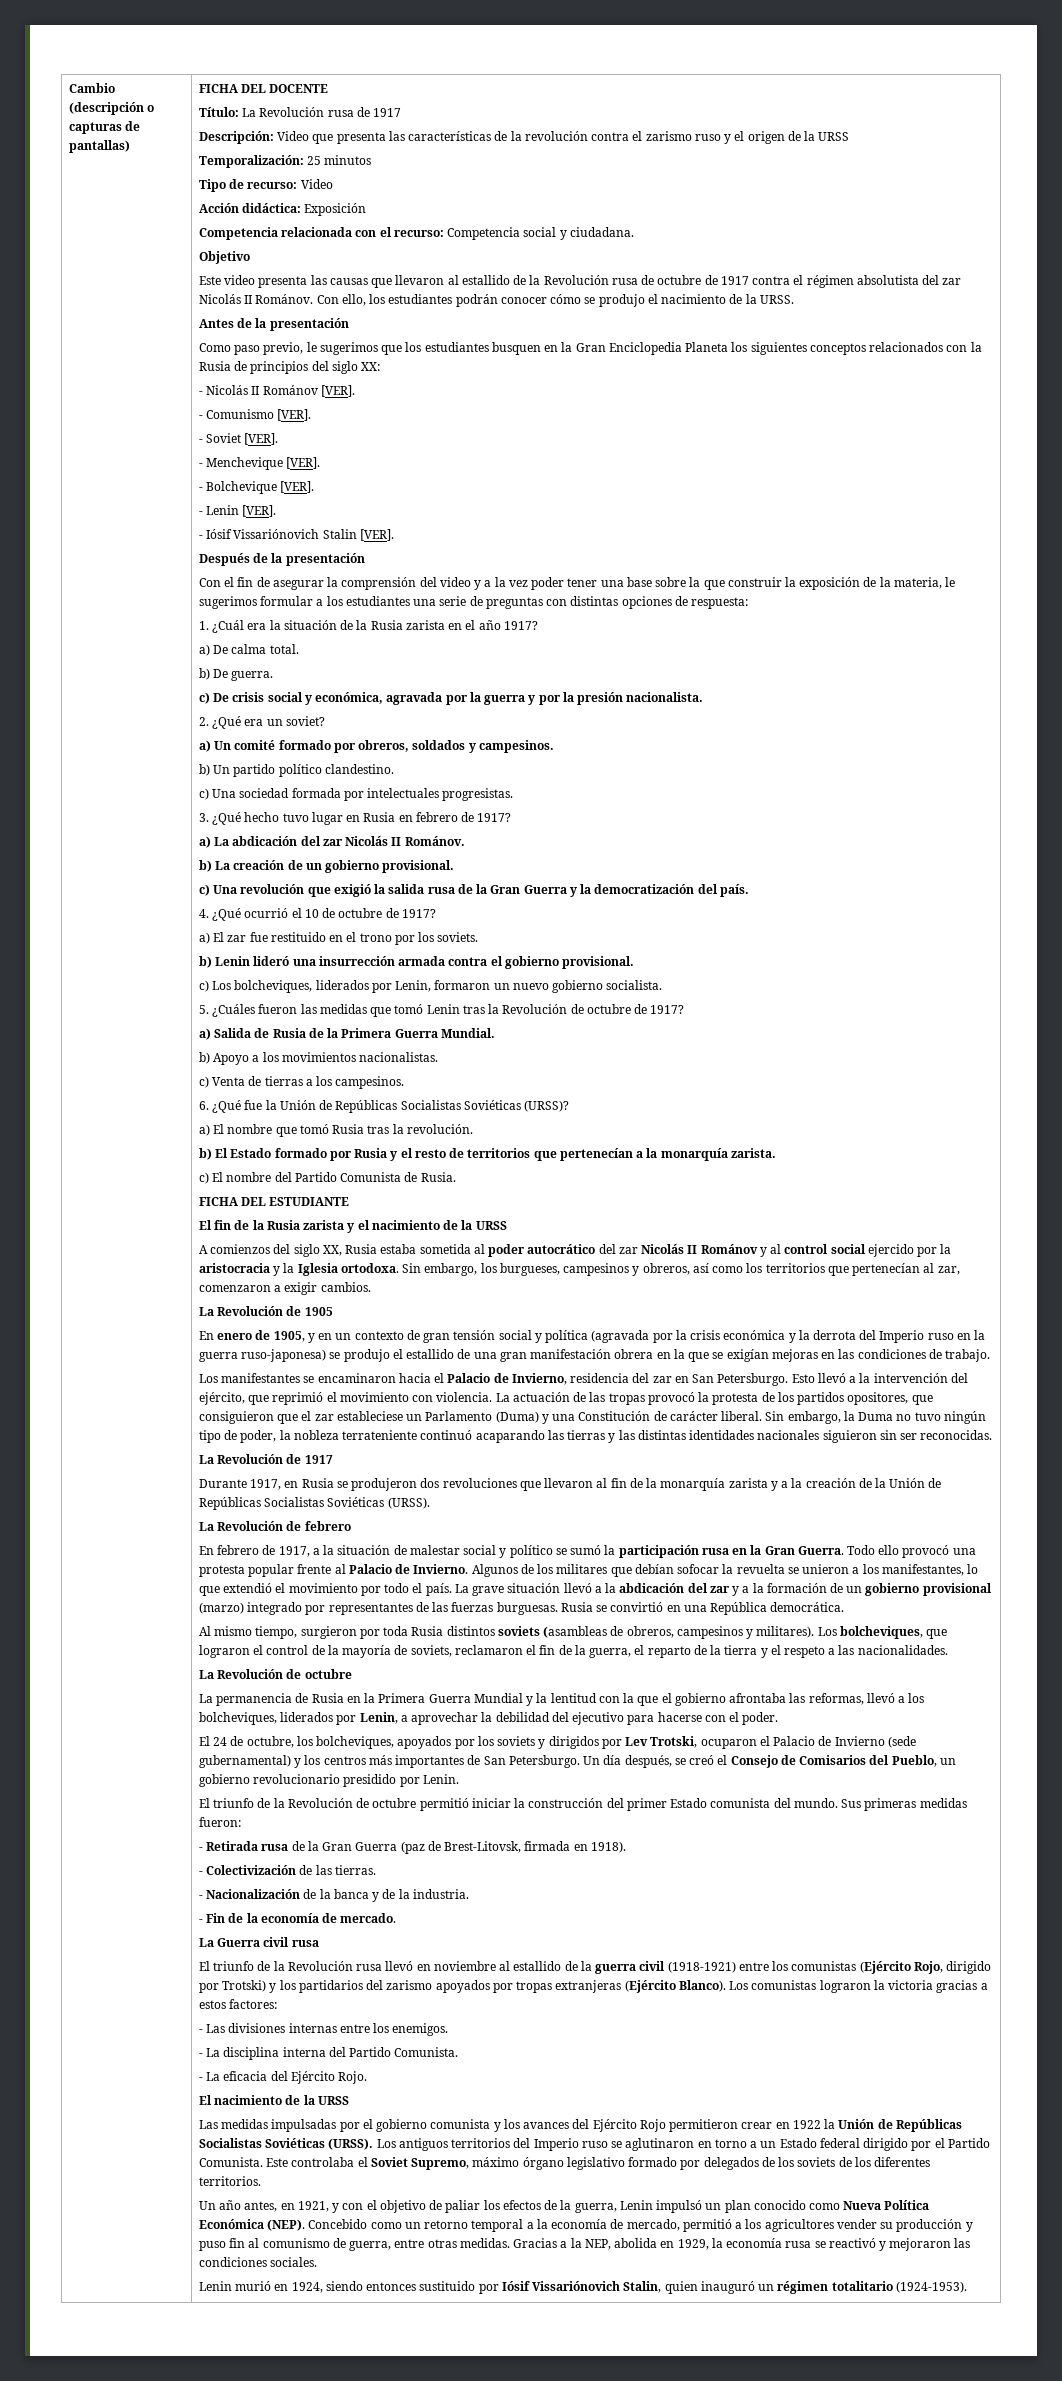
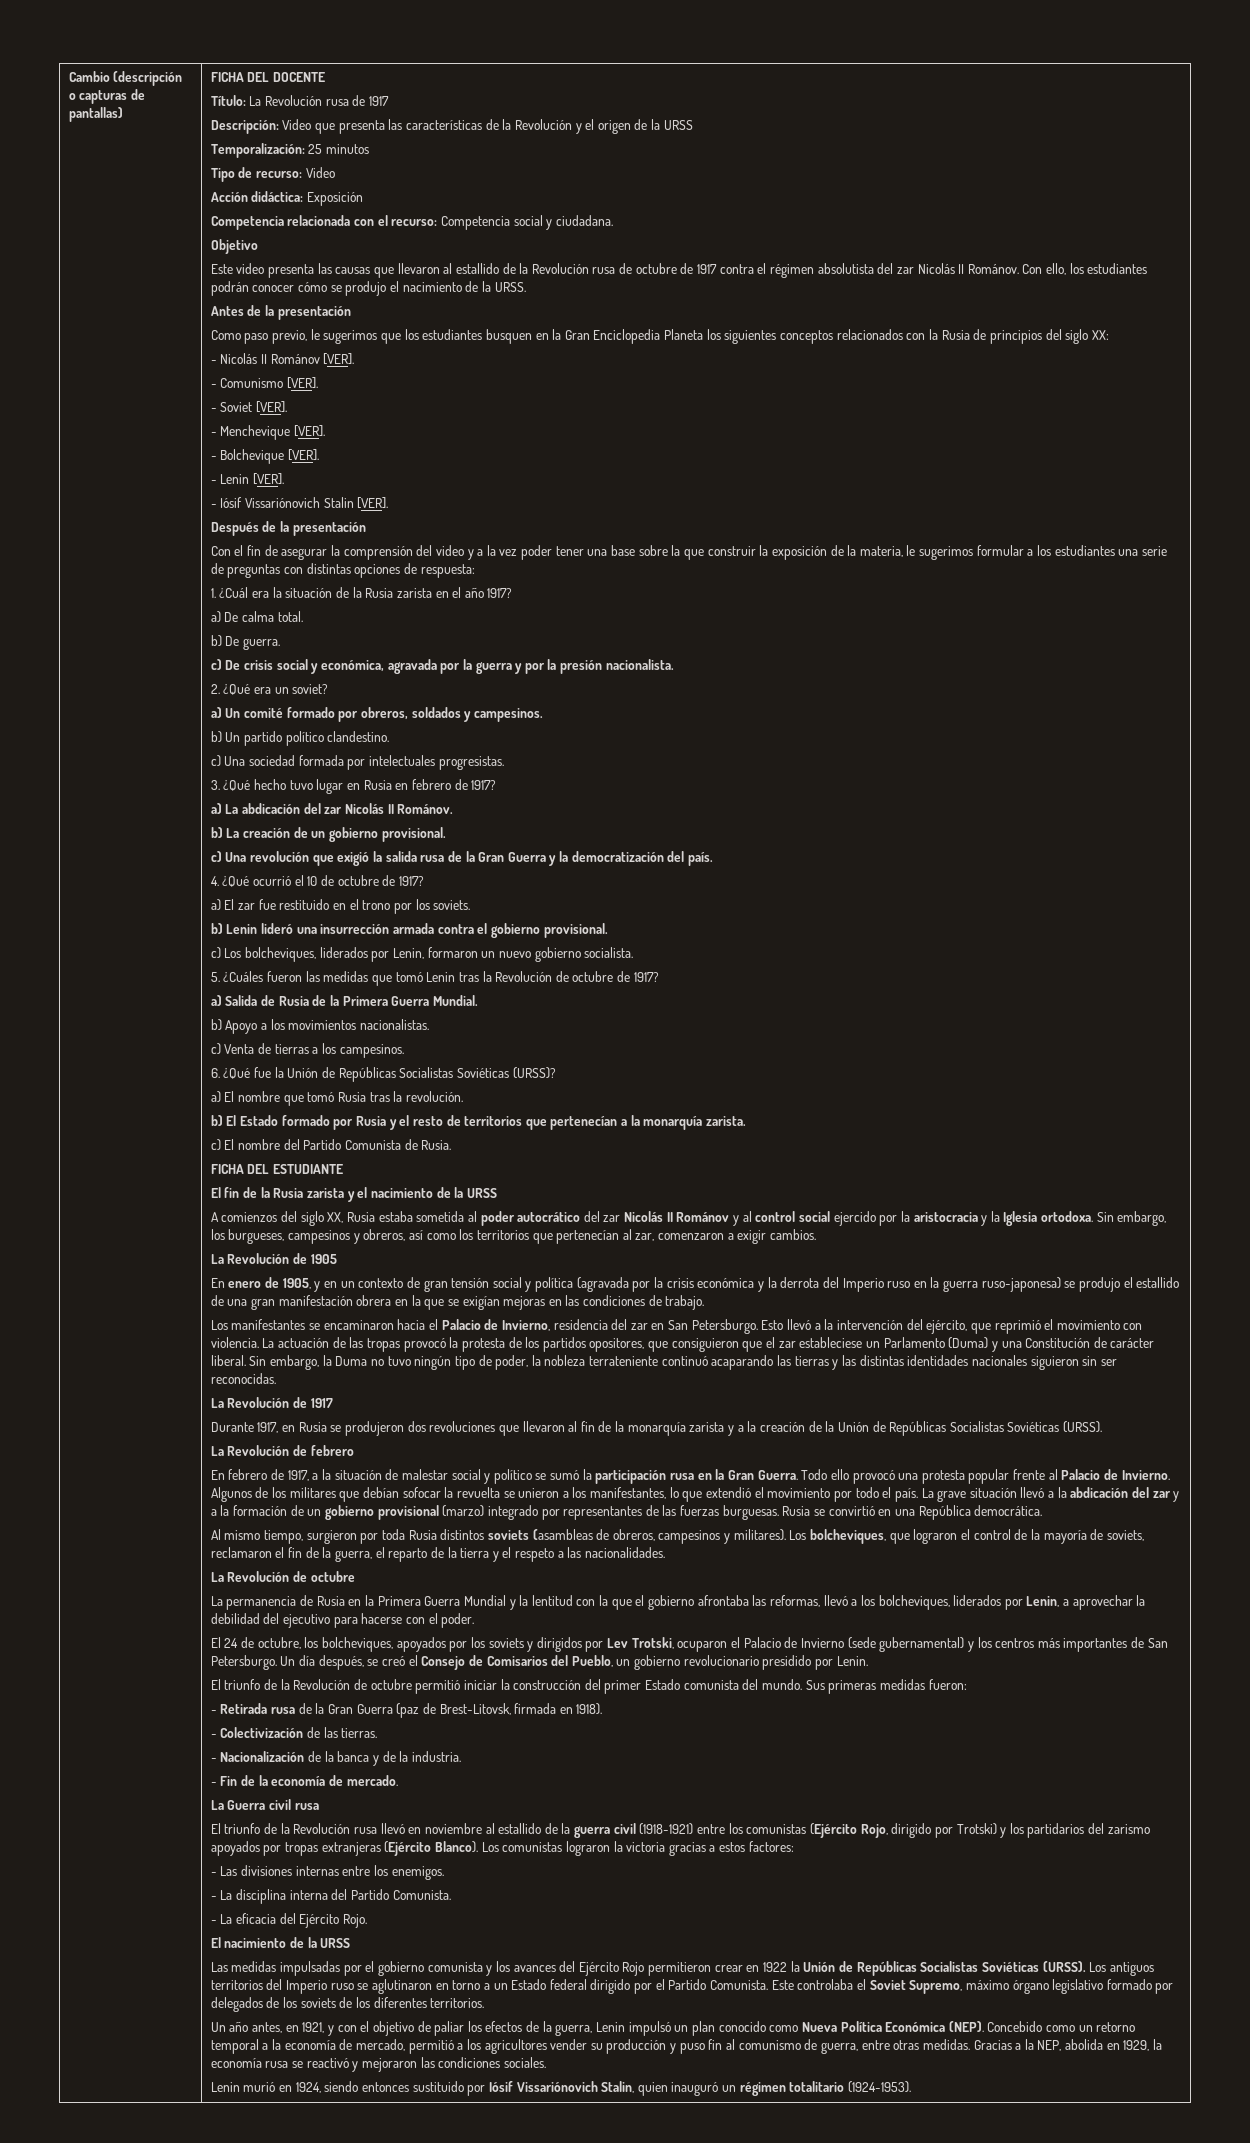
- Descripción: Video que presenta las características de la revolución contra el zarismo ruso y el origen de la URSS
+ Descripción: Video que presenta las características de la Revolución y el origen de la URSS

